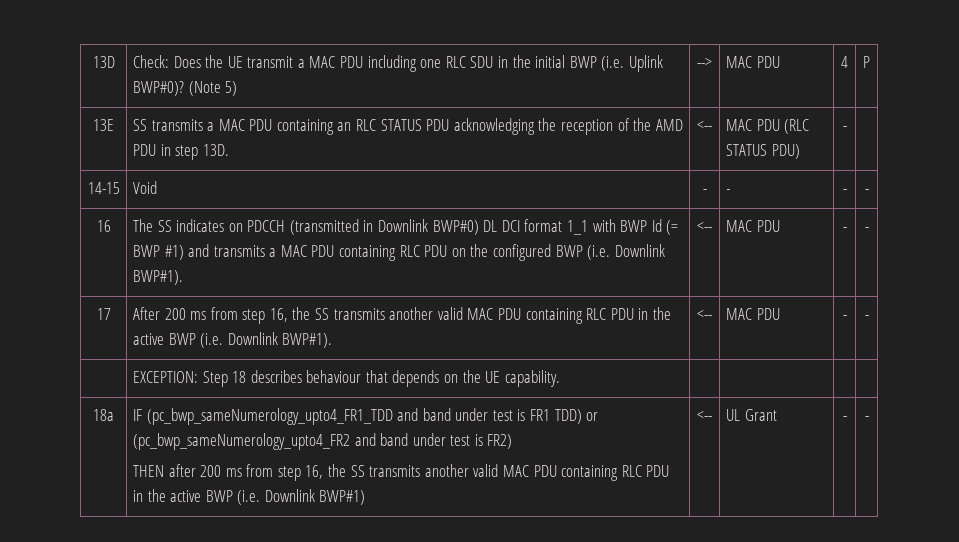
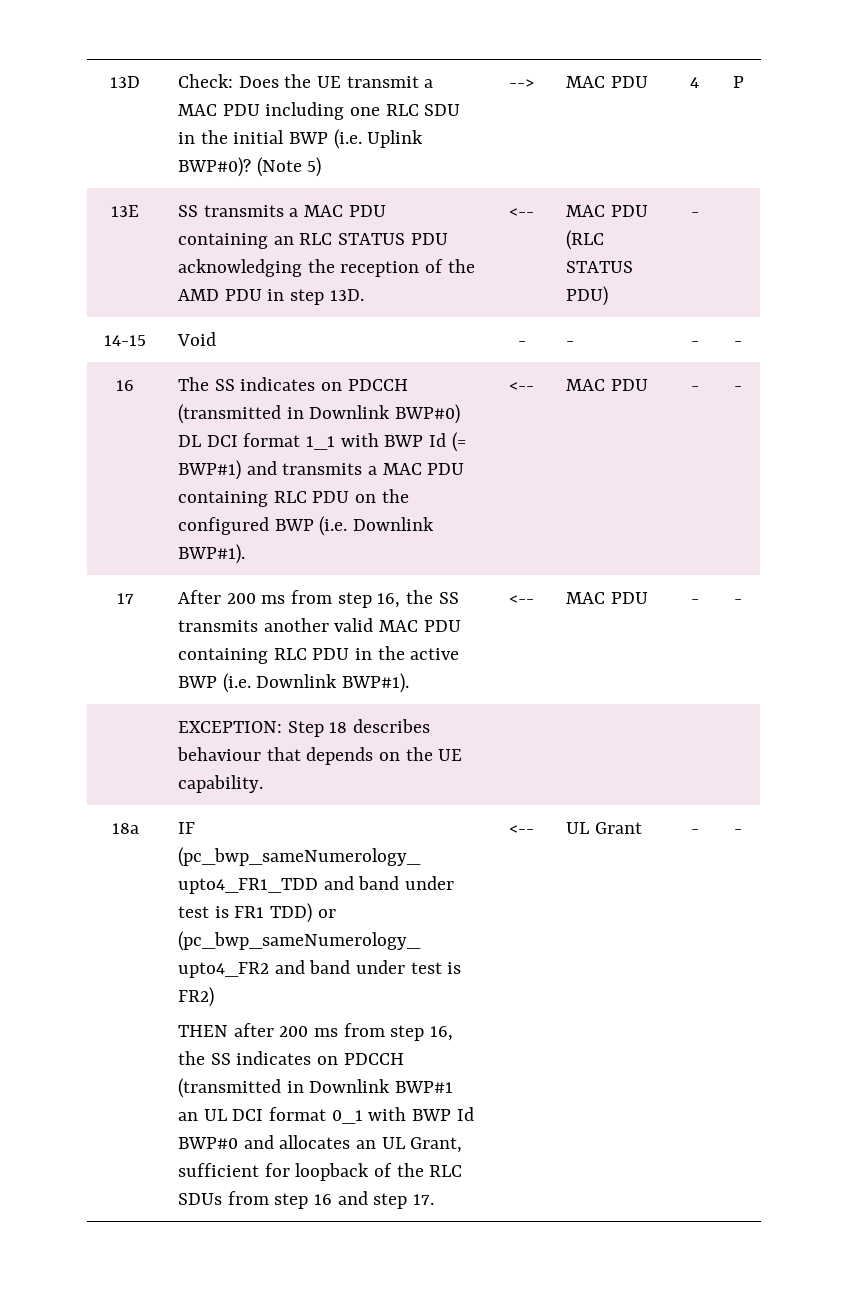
- 16 | The SS indicates on PDCCH (transmitted in Downlink BWP#0) DL DCI format 1_1 with BWP Id (= BWP #1) and transmits a MAC PDU containing RLC PDU on the configured BWP (i.e. Downlink BWP#1). | <-- | MAC PDU | - | -
+ 16 | The SS indicates on PDCCH (transmitted in Downlink BWP#0) DL DCI format 1_1 with BWP Id (= BWP#1) and transmits a MAC PDU containing RLC PDU on the configured BWP (i.e. Downlink BWP#1). | <-- | MAC PDU | - | -
- THEN after 200 ms from step 16, the SS transmits another valid MAC PDU containing RLC PDU in the active BWP (i.e. Downlink BWP#1)
+ THEN after 200 ms from step 16, the SS indicates on PDCCH (transmitted in Downlink BWP#1 an UL DCI format 0_1 with BWP Id BWP#0 and allocates an UL Grant, sufficient for loopback of the RLC SDUs from step 16 and step 17.

